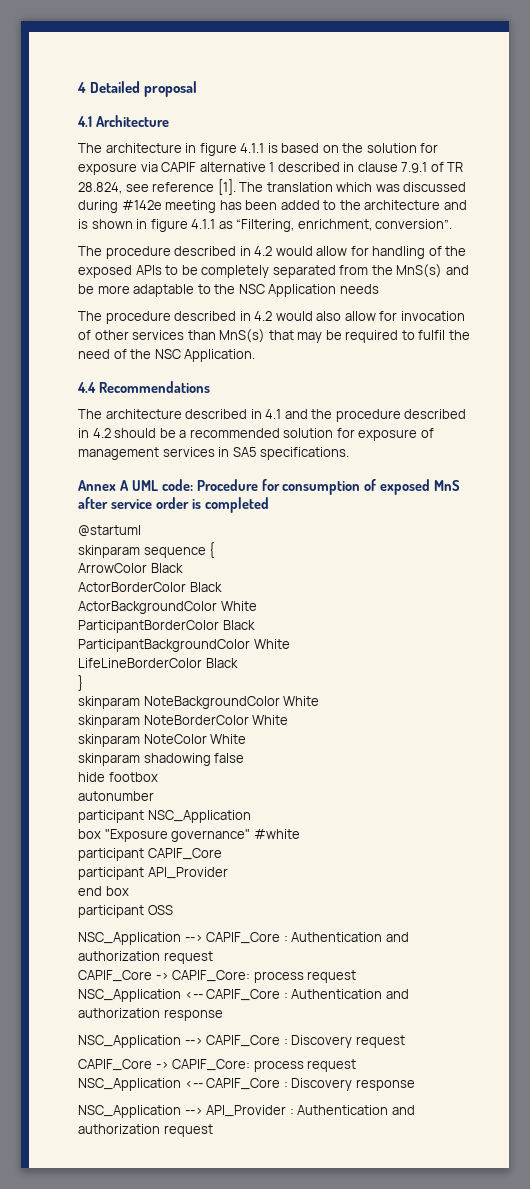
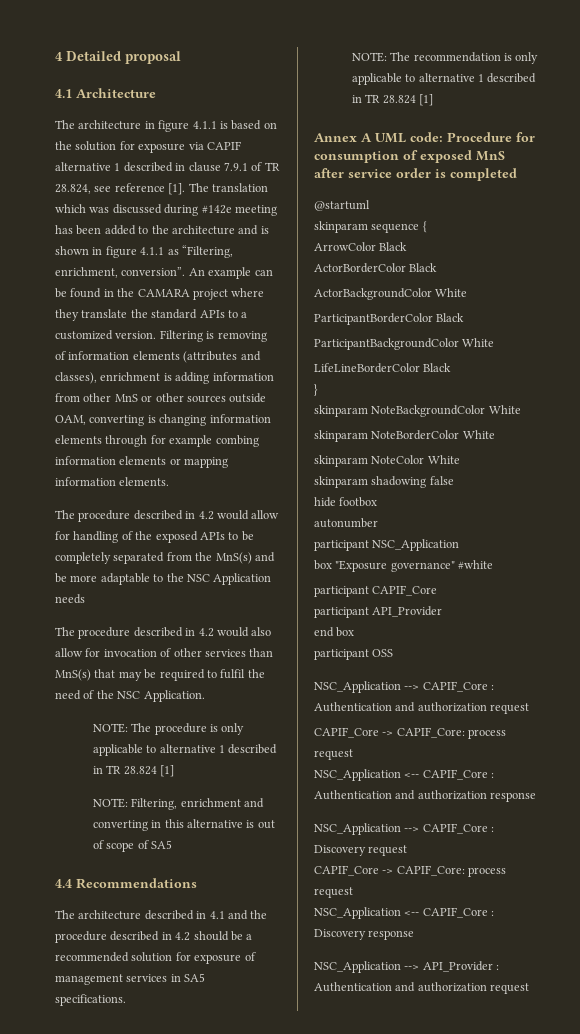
+ An example can be found in the CAMARA project where they translate the standard APIs to a customized version. Filtering is removing of information elements (attributes and classes), enrichment is adding information from other MnS or other sources outside OAM, converting is changing information elements through for example combing information elements or mapping information elements.
+ NOTE: The procedure is only applicable to alternative 1 described in TR 28.824 [1]
+ NOTE: Filtering, enrichment and converting in this alternative is out of scope of SA5
+ NOTE: The recommendation is only applicable to alternative 1 described in TR 28.824 [1]

